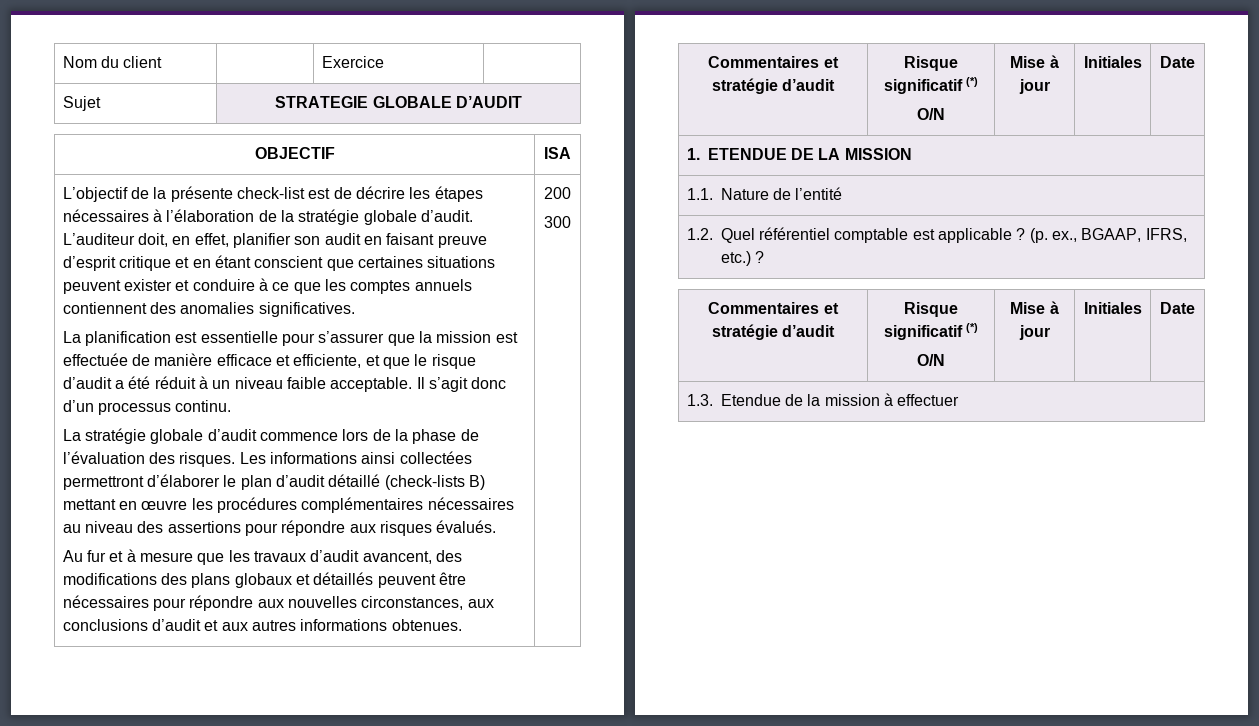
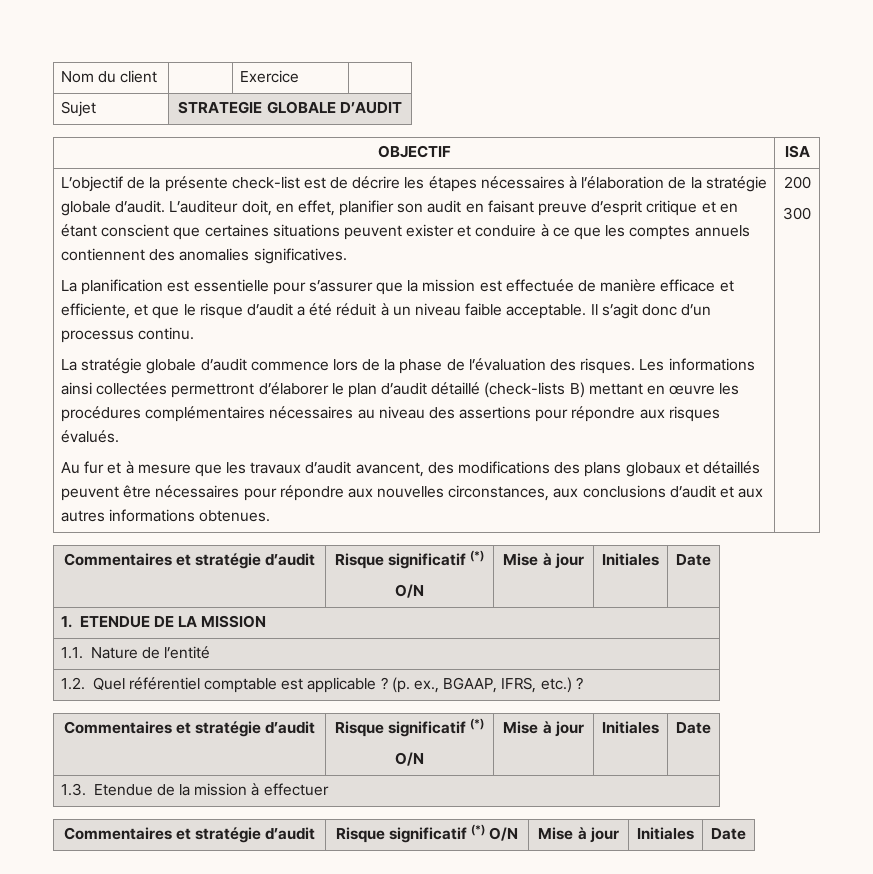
+ Commentaires et stratégie d’audit | Risque significatif (*) O/N | Mise à jour | Initiales | Date

